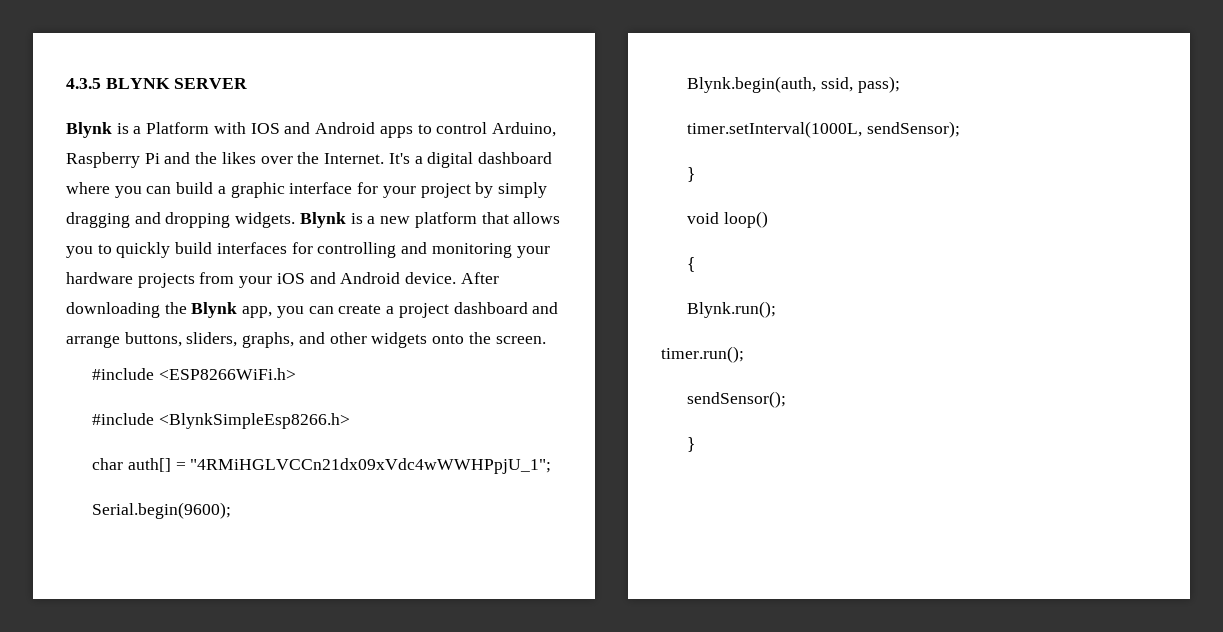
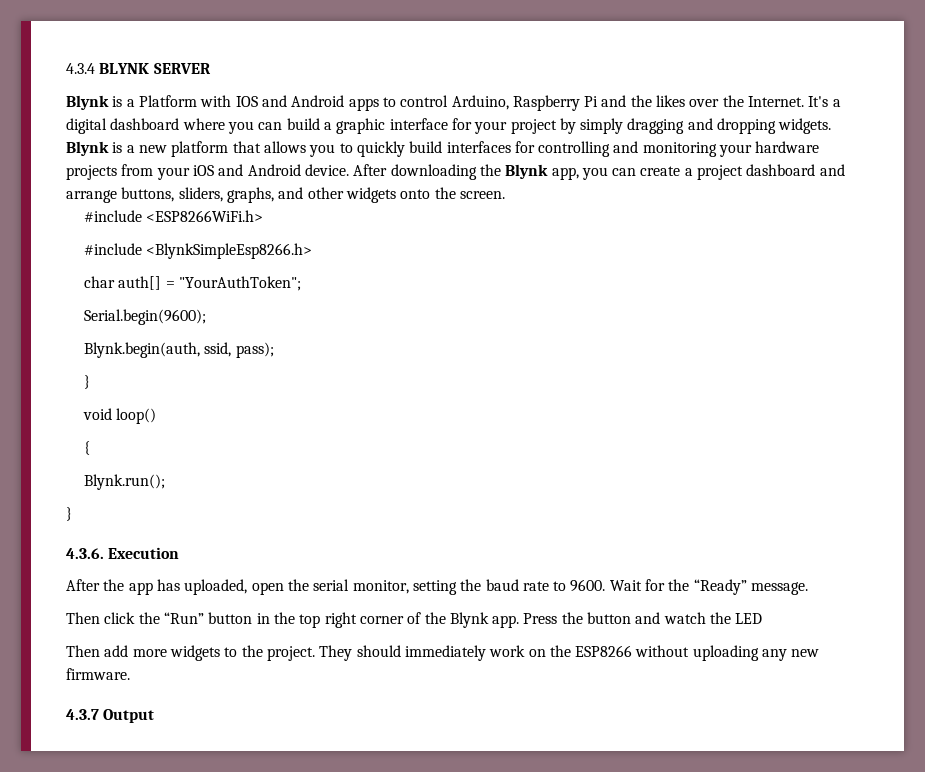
- 4.3.5 BLYNK SERVER
+ 4.3.4 BLYNK SERVER
- char auth[] = "4RMiHGLVCCn21dx09xVdc4wWWHPpjU_1";
+ char auth[] = "YourAuthToken";
- timer.setInterval(1000L, sendSensor);
  Blynk.run();
- timer.run();
- sendSensor();
  }
+ 4.3.6. Execution
+ After the app has uploaded, open the serial monitor, setting the baud rate to 9600. Wait for the “Ready” message.
+ Then click the “Run” button in the top right corner of the Blynk app. Press the button and watch the LED
+ Then add more widgets to the project. They should immediately work on the ESP8266 without uploading any new firmware.
+ 4.3.7 Output

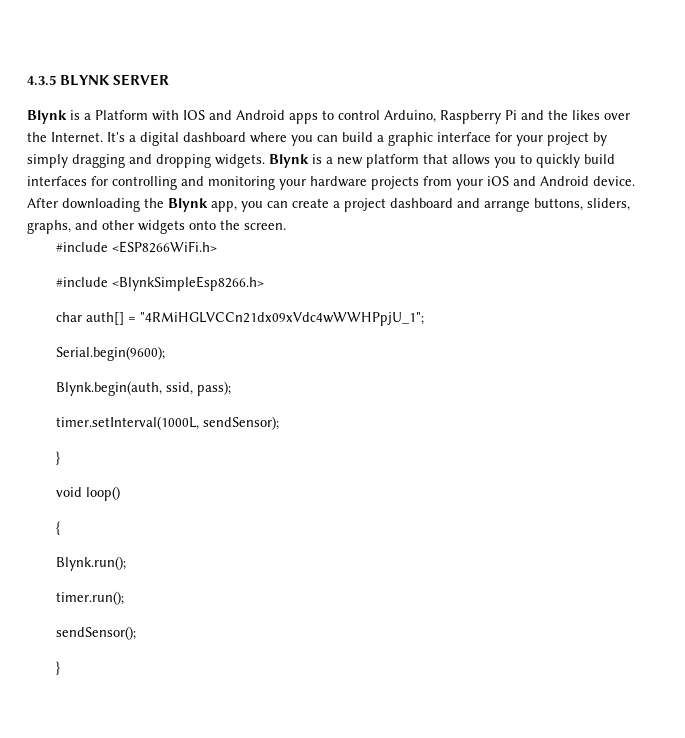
- 4.3.4 BLYNK SERVER
+ 4.3.5 BLYNK SERVER
- char auth[] = "YourAuthToken";
+ char auth[] = "4RMiHGLVCCn21dx09xVdc4wWWHPpjU_1";
+ timer.setInterval(1000L, sendSensor);
  Blynk.run();
+ timer.run();
+ sendSensor();
  }
- 4.3.6. Execution
- After the app has uploaded, open the serial monitor, setting the baud rate to 9600. Wait for the “Ready” message.
- Then click the “Run” button in the top right corner of the Blynk app. Press the button and watch the LED
- Then add more widgets to the project. They should immediately work on the ESP8266 without uploading any new firmware.
- 4.3.7 Output

